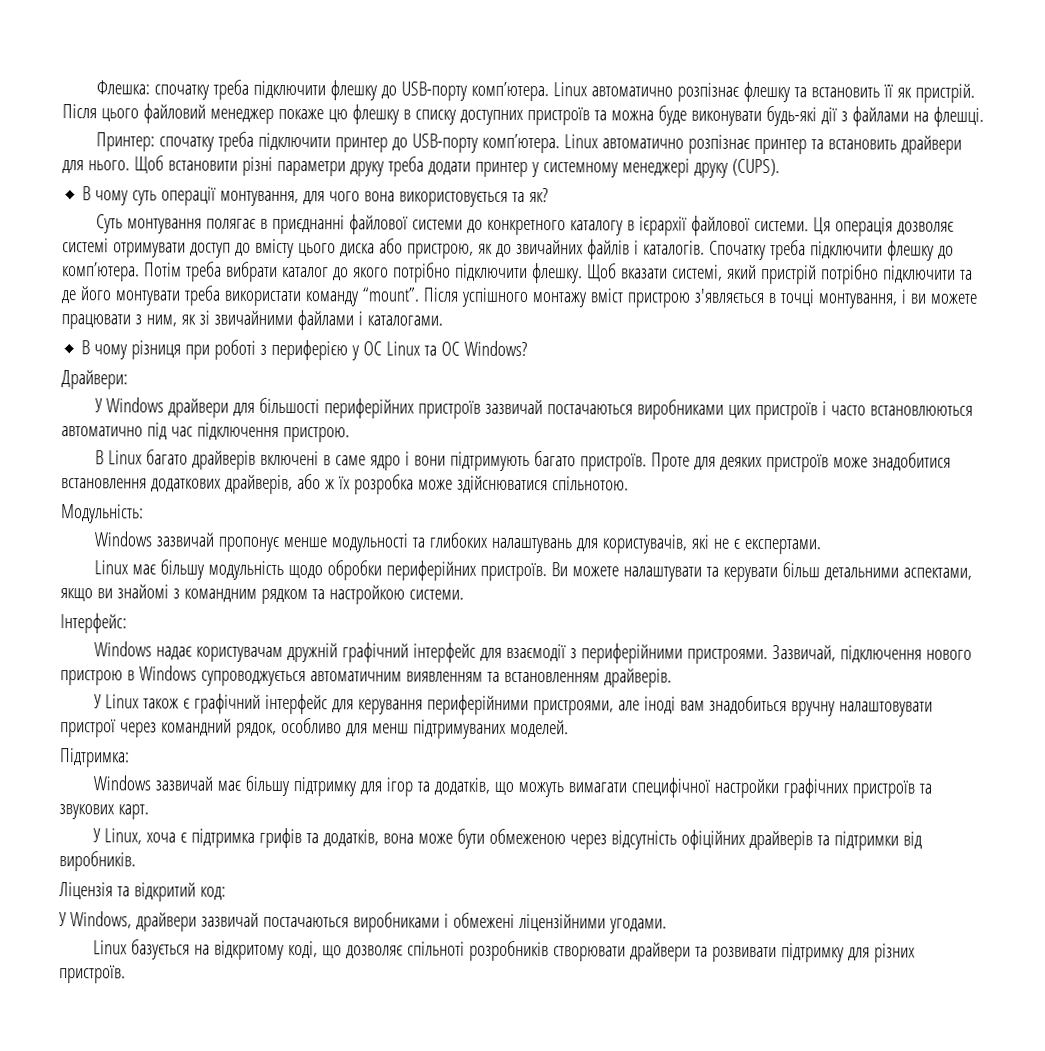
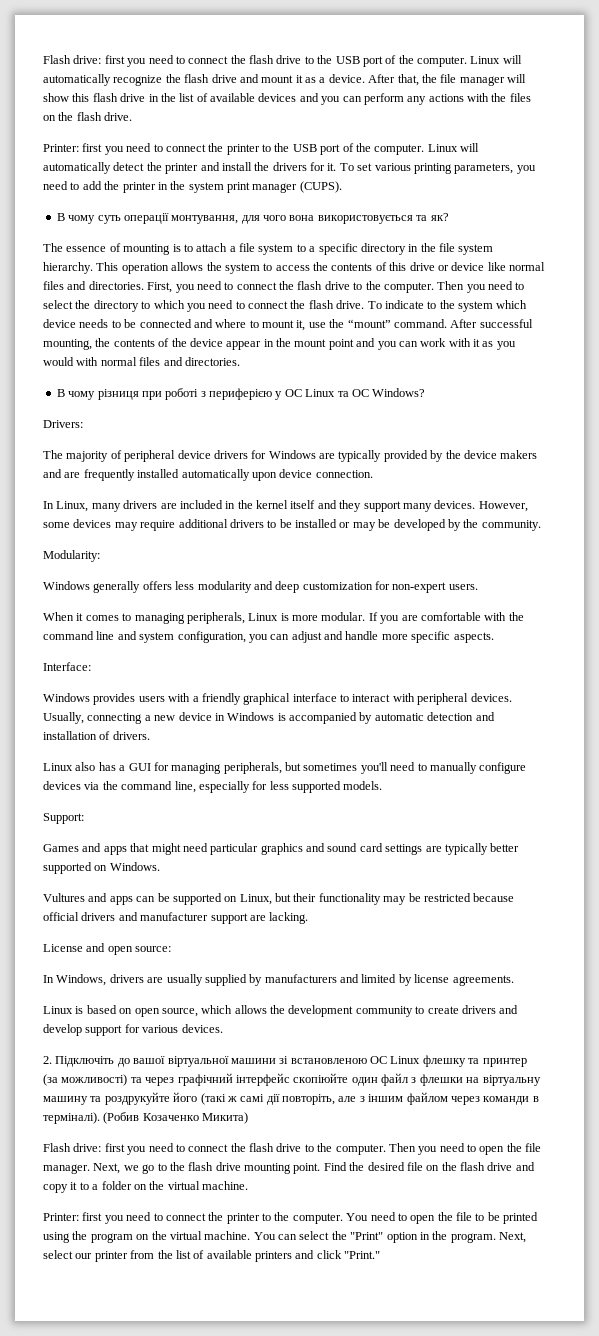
- Флешка: спочатку треба підключити флешку до USB-порту комп’ютера. Linux автоматично розпізнає флешку та встановить її як пристрій. Після цього файловий менеджер покаже цю флешку в списку доступних пристроїв та можна буде виконувати будь-які дії з файлами на флешці.
- Принтер: спочатку треба підключити принтер до USB-порту комп’ютера. Linux автоматично розпізнає принтер та встановить драйвери для нього. Щоб встановити різні параметри друку треба додати принтер у системному менеджері друку (CUPS).
+ Flash drive: first you need to connect the flash drive to the USB port of the computer. Linux will automatically recognize the flash drive and mount it as a device. After that, the file manager will show this flash drive in the list of available devices and you can perform any actions with the files on the flash drive.
+ Printer: first you need to connect the printer to the USB port of the computer. Linux will automatically detect the printer and install the drivers for it. To set various printing parameters, you need to add the printer in the system print manager (CUPS).
- Суть монтування полягає в приєднанні файлової системи до конкретного каталогу в ієрархії файлової системи. Ця операція дозволяє системі отримувати доступ до вмісту цього диска або пристрою, як до звичайних файлів і каталогів. Спочатку треба підключити флешку до комп’ютера. Потім треба вибрати каталог до якого потрібно підключити флешку. Щоб вказати системі, який пристрій потрібно підключити та де його монтувати треба використати команду “mount”. Після успішного монтажу вміст пристрою з'являється в точці монтування, і ви можете працювати з ним, як зі звичайними файлами і каталогами.
+ The essence of mounting is to attach a file system to a specific directory in the file system hierarchy. This operation allows the system to access the contents of this drive or device like normal files and directories. First, you need to connect the flash drive to the computer. Then you need to select the directory to which you need to connect the flash drive. To indicate to the system which device needs to be connected and where to mount it, use the “mount” command. After successful mounting, the contents of the device appear in the mount point and you can work with it as you would with normal files and directories.
- Драйвери:
- У Windows драйвери для більшості периферійних пристроїв зазвичай постачаються виробниками цих пристроїв і часто встановлюються автоматично під час підключення пристрою.
- В Linux багато драйверів включені в саме ядро і вони підтримують багато пристроїв. Проте для деяких пристроїв може знадобитися встановлення додаткових драйверів, або ж їх розробка може здійснюватися спільнотою.
- Модульність:
- Windows зазвичай пропонує менше модульності та глибоких налаштувань для користувачів, які не є експертами.
- Linux має більшу модульність щодо обробки периферійних пристроїв. Ви можете налаштувати та керувати більш детальними аспектами, якщо ви знайомі з командним рядком та настройкою системи.
- Інтерфейс:
- Windows надає користувачам дружній графічний інтерфейс для взаємодії з периферійними пристроями. Зазвичай, підключення нового пристрою в Windows супроводжується автоматичним виявленням та встановленням драйверів.
- У Linux також є графічний інтерфейс для керування периферійними пристроями, але іноді вам знадобиться вручну налаштовувати пристрої через командний рядок, особливо для менш підтримуваних моделей.
- Підтримка:
- Windows зазвичай має більшу підтримку для ігор та додатків, що можуть вимагати специфічної настройки графічних пристроїв та звукових карт.
- У Linux, хоча є підтримка грифів та додатків, вона може бути обмеженою через відсутність офіційних драйверів та підтримки від виробників.
- Ліцензія та відкритий код:
- У Windows, драйвери зазвичай постачаються виробниками і обмежені ліцензійними угодами.
- Linux базується на відкритому коді, що дозволяє спільноті розробників створювати драйвери та розвивати підтримку для різних пристроїв.
+ Drivers:
+ The majority of peripheral device drivers for Windows are typically provided by the device makers and are frequently installed automatically upon device connection.
+ In Linux, many drivers are included in the kernel itself and they support many devices. However, some devices may require additional drivers to be installed or may be developed by the community.
+ Modularity:
+ Windows generally offers less modularity and deep customization for non-expert users.
+ When it comes to managing peripherals, Linux is more modular. If you are comfortable with the command line and system configuration, you can adjust and handle more specific aspects.
+ Interface:
+ Windows provides users with a friendly graphical interface to interact with peripheral devices. Usually, connecting a new device in Windows is accompanied by automatic detection and installation of drivers.
+ Linux also has a GUI for managing peripherals, but sometimes you'll need to manually configure devices via the command line, especially for less supported models.
+ Support:
+ Games and apps that might need particular graphics and sound card settings are typically better supported on Windows.
+ Vultures and apps can be supported on Linux, but their functionality may be restricted because official drivers and manufacturer support are lacking.
+ License and open source:
+ In Windows, drivers are usually supplied by manufacturers and limited by license agreements.
+ Linux is based on open source, which allows the development community to create drivers and develop support for various devices.
+ 2. Підключіть до вашої віртуальної машини зі встановленою ОС Linux флешку та принтер (за можливості) та через графічний інтерфейс скопіюйте один файл з флешки на віртуальну машину та роздрукуйте його (такі ж самі дії повторіть, але з іншим файлом через команди в терміналі). (Робив Козаченко Микита)
+ Flash drive: first you need to connect the flash drive to the computer. Then you need to open the file manager. Next, we go to the flash drive mounting point. Find the desired file on the flash drive and copy it to a folder on the virtual machine.
+ Printer: first you need to connect the printer to the computer. You need to open the file to be printed using the program on the virtual machine. You can select the "Print" option in the program. Next, select our printer from the list of available printers and click "Print."

